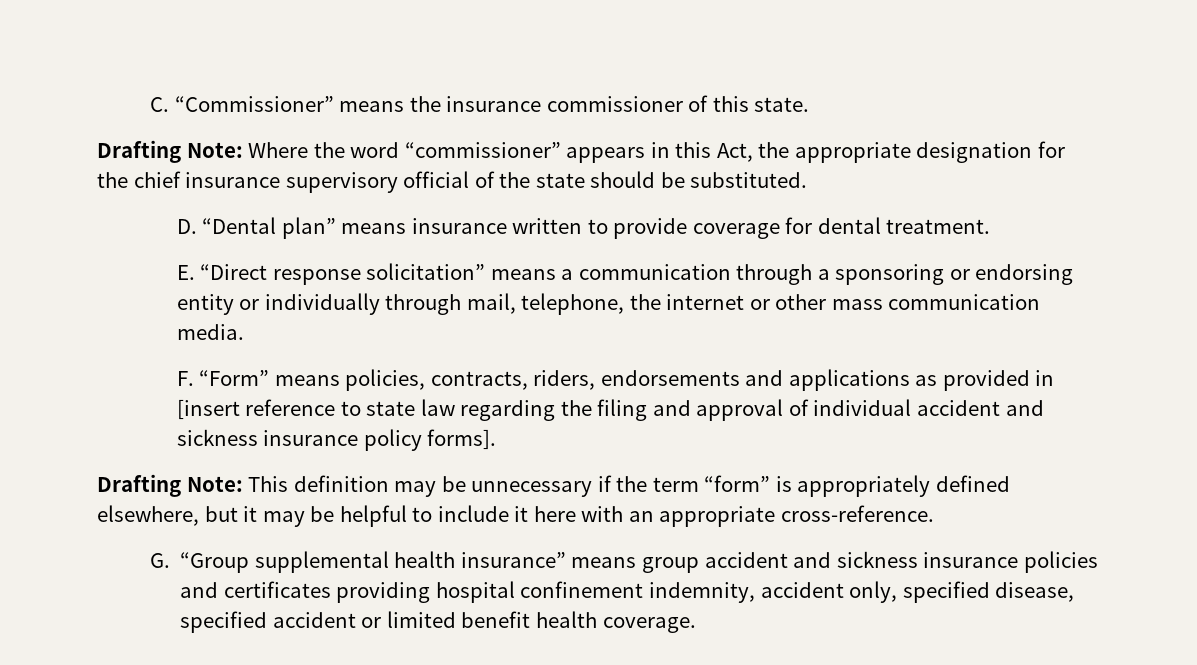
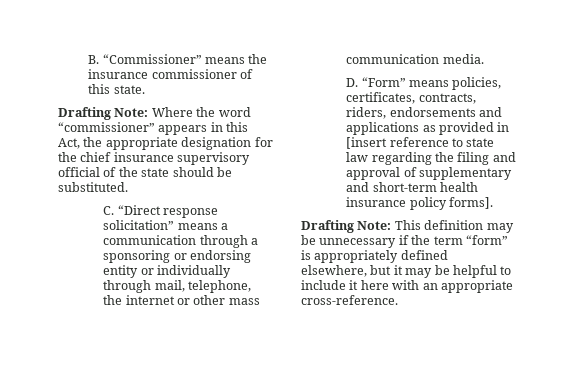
- C. “Commissioner” means the insurance commissioner of this state.
+ B. “Commissioner” means the insurance commissioner of this state.
- D. “Dental plan” means insurance written to provide coverage for dental treatment.
- E. “Direct response solicitation” means a communication through a sponsoring or endorsing entity or individually through mail, telephone, the internet or other mass communication media.
+ C. “Direct response solicitation” means a communication through a sponsoring or endorsing entity or individually through mail, telephone, the internet or other mass communication media.
- F. “Form” means policies, contracts, riders, endorsements and applications as provided in [insert reference to state law regarding the filing and approval of individual accident and sickness insurance policy forms].
+ D. “Form” means policies, certificates, contracts, riders, endorsements and applications as provided in [insert reference to state law regarding the filing and approval of supplementary and short-term health insurance policy forms].
- G. “Group supplemental health insurance” means group accident and sickness insurance policies and certificates providing hospital confinement indemnity, accident only, specified disease, specified accident or limited benefit health coverage.

